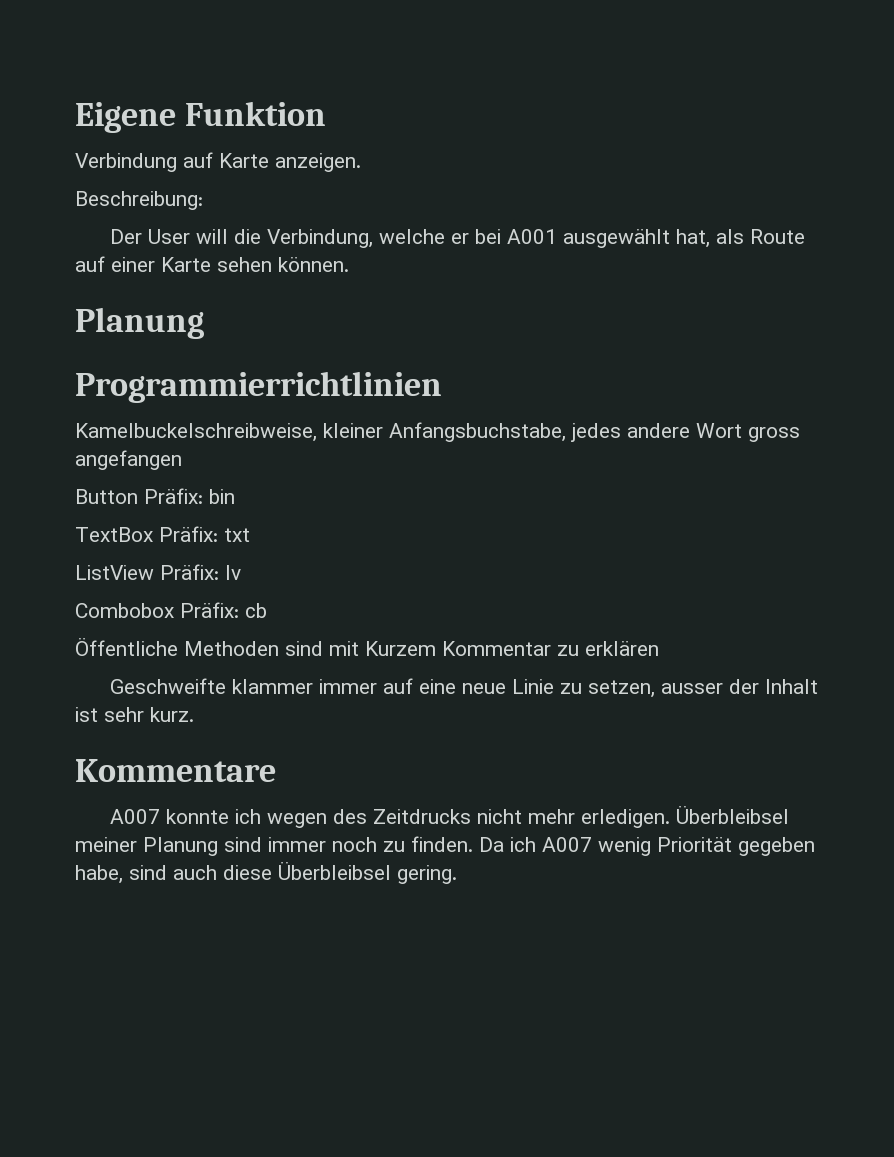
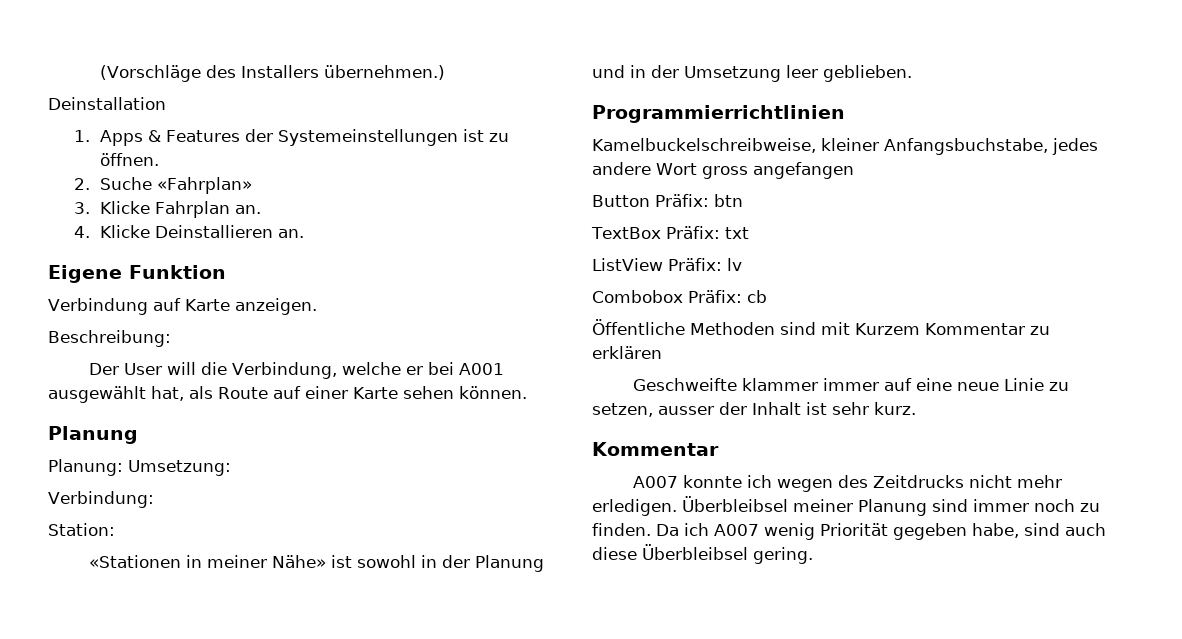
+ (Vorschläge des Installers übernehmen.)
+ Deinstallation
+ 1. Apps & Features der Systemeinstellungen ist zu öffnen.
+ 2. Suche «Fahrplan»
+ 3. Klicke Fahrplan an.
+ 4. Klicke Deinstallieren an.
+ Planung: Umsetzung:
+ Verbindung:
+ Station:
+ «Stationen in meiner Nähe» ist sowohl in der Planung und in der Umsetzung leer geblieben.
- Button Präfix: bin
+ Button Präfix: btn
  Geschweifte klammer immer auf eine neue Linie zu setzen, ausser der Inhalt ist sehr kurz.
- Kommentare
+ Kommentar

